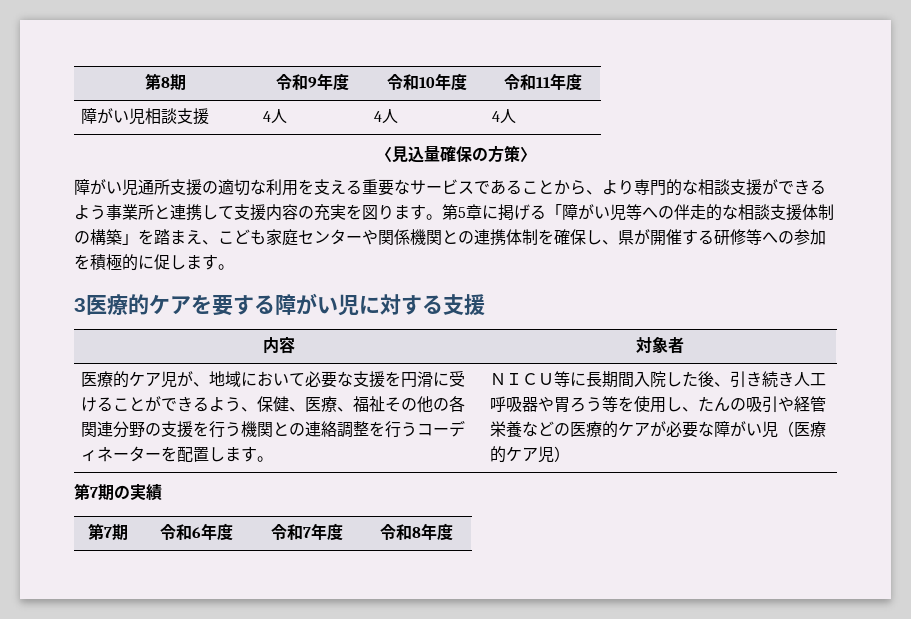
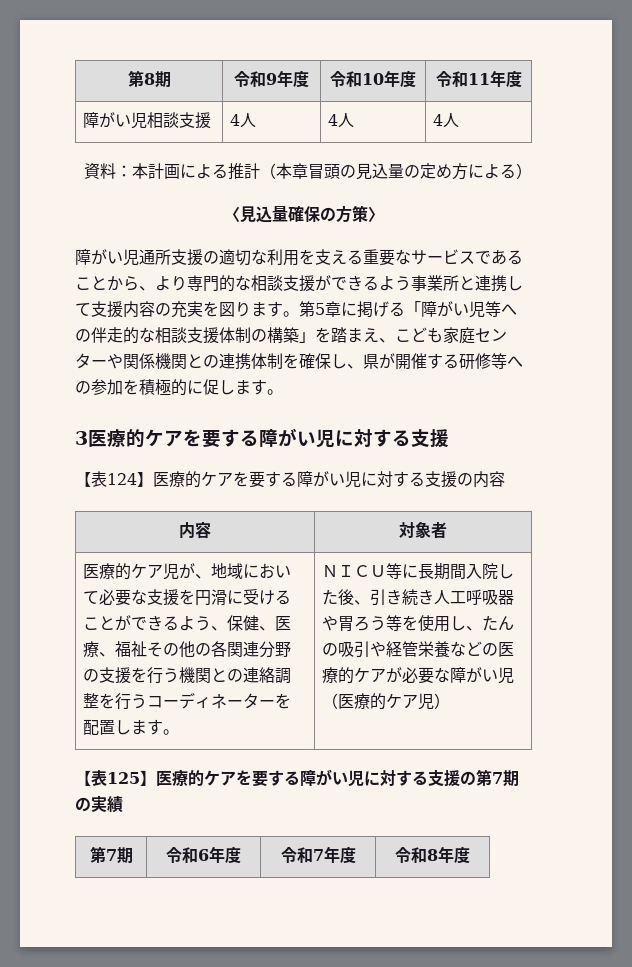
+ 資料：本計画による推計（本章冒頭の見込量の定め方による）
+ 【表124】医療的ケアを要する障がい児に対する支援の内容
- 第7期の実績
+ 【表125】医療的ケアを要する障がい児に対する支援の第7期の実績

